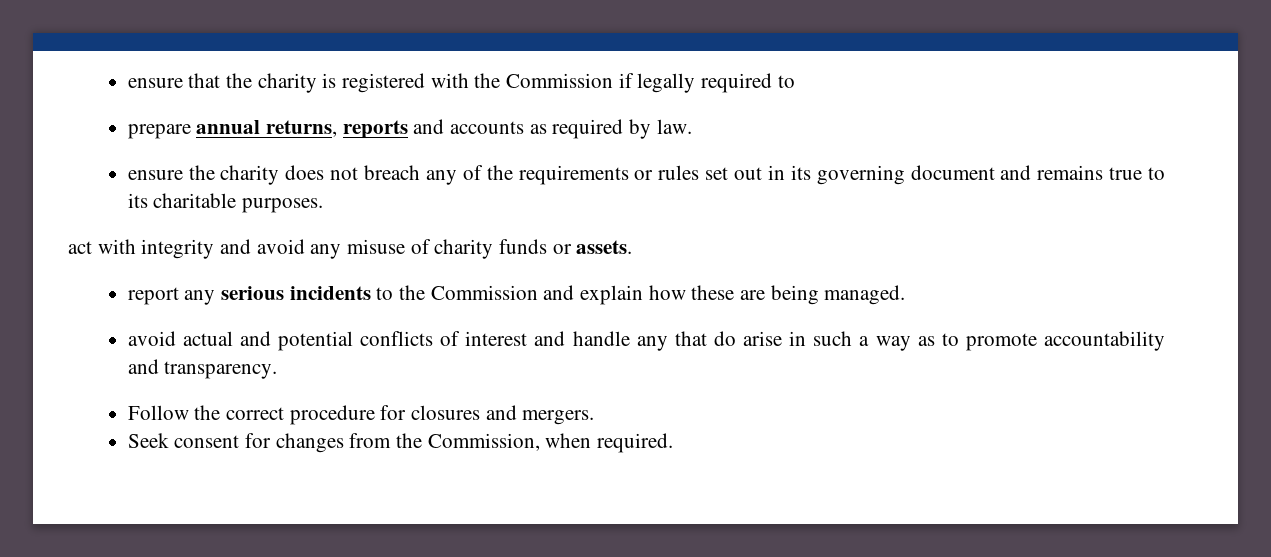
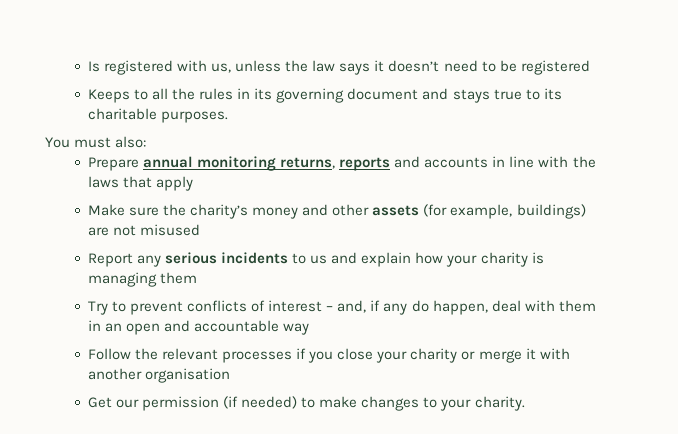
- ensure that the charity is registered with the Commission if legally required to
- prepare annual returns, reports and accounts as required by law.
- ensure the charity does not breach any of the requirements or rules set out in its governing document and remains true to its charitable purposes.
+ Is registered with us, unless the law says it doesn’t need to be registered
+ Keeps to all the rules in its governing document and stays true to its charitable purposes.
- act with integrity and avoid any misuse of charity funds or assets.
- report any serious incidents to the Commission and explain how these are being managed.
- avoid actual and potential conflicts of interest and handle any that do arise in such a way as to promote accountability and transparency.
- Follow the correct procedure for closures and mergers.
- Seek consent for changes from the Commission, when required.
+ You must also:
+ Prepare annual monitoring returns, reports and accounts in line with the laws that apply
+ Make sure the charity’s money and other assets (for example, buildings) are not misused
+ Report any serious incidents to us and explain how your charity is managing them
+ Try to prevent conflicts of interest – and, if any do happen, deal with them in an open and accountable way
+ Follow the relevant processes if you close your charity or merge it with another organisation
+ Get our permission (if needed) to make changes to your charity.

